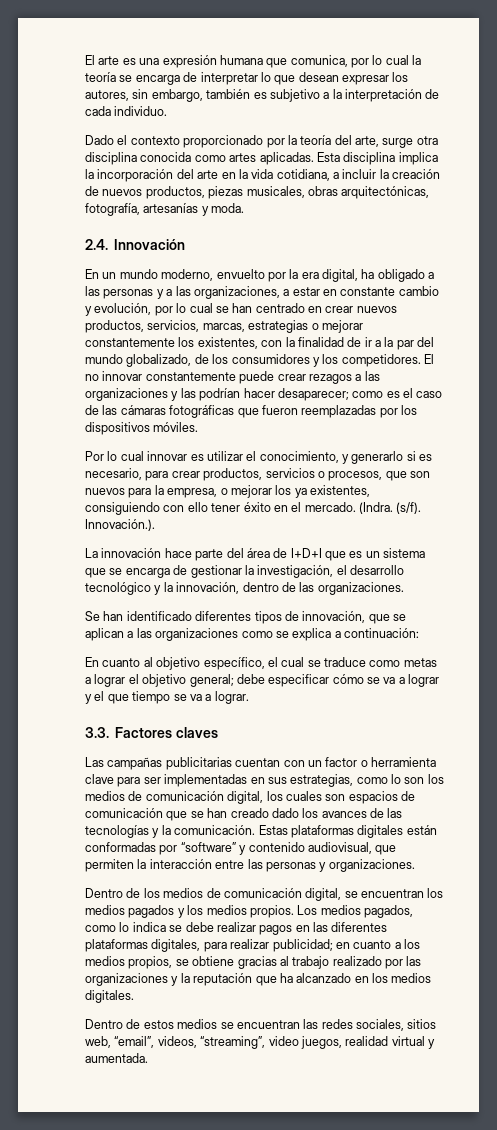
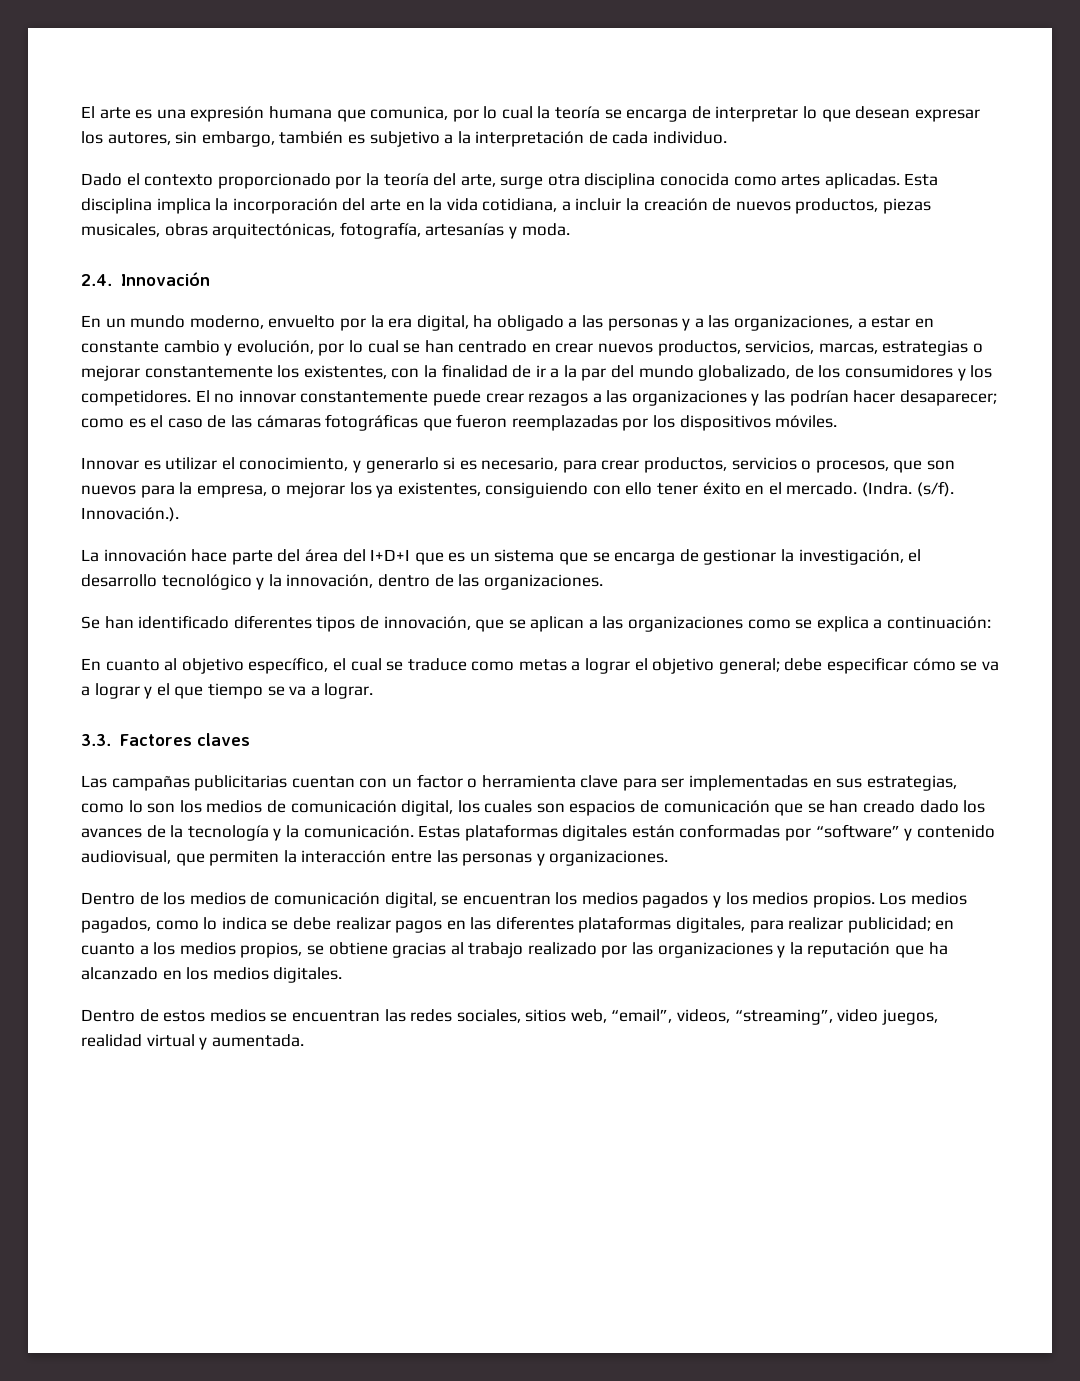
- Por lo cual innovar es utilizar el conocimiento, y generarlo si es necesario, para crear productos, servicios o procesos, que son nuevos para la empresa, o mejorar los ya existentes, consiguiendo con ello tener éxito en el mercado.
+ Innovar es utilizar el conocimiento, y generarlo si es necesario, para crear productos, servicios o procesos, que son nuevos para la empresa, o mejorar los ya existentes, consiguiendo con ello tener éxito en el mercado.
- La innovación hace parte del área de I+D+I que es un sistema que se encarga de gestionar la investigación, el desarrollo tecnológico y la innovación, dentro de las organizaciones.
+ La innovación hace parte del área del I+D+I que es un sistema que se encarga de gestionar la investigación, el desarrollo tecnológico y la innovación, dentro de las organizaciones.
- Las campañas publicitarias cuentan con un factor o herramienta clave para ser implementadas en sus estrategias, como lo son los medios de comunicación digital, los cuales son espacios de comunicación que se han creado dado los avances de las tecnologías y la comunicación.
+ Las campañas publicitarias cuentan con un factor o herramienta clave para ser implementadas en sus estrategias, como lo son los medios de comunicación digital, los cuales son espacios de comunicación que se han creado dado los avances de la tecnología y la comunicación.

